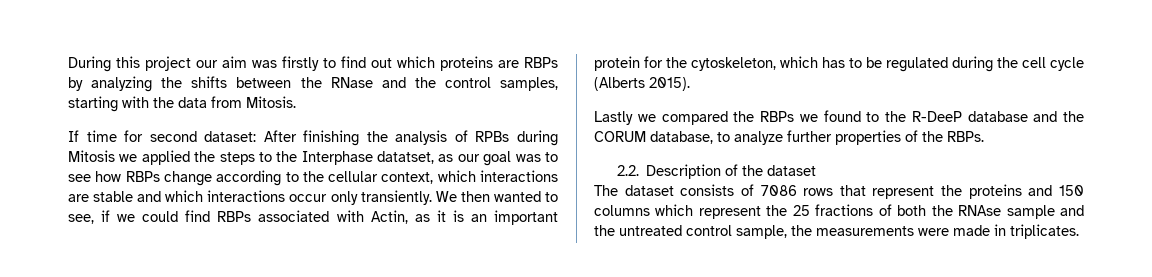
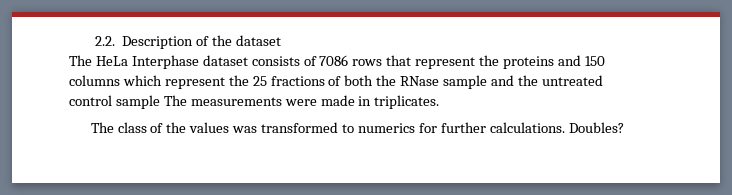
- During this project our aim was firstly to find out which proteins are RBPs by analyzing the shifts between the RNase and the control samples, starting with the data from Mitosis.
- If time for second dataset: After finishing the analysis of RPBs during Mitosis we applied the steps to the Interphase datatset, as our goal was to see how RBPs change according to the cellular context, which interactions are stable and which interactions occur only transiently. We then wanted to see, if we could find RBPs associated with Actin, as it is an important protein for the cytoskeleton, which has to be regulated during the cell cycle (Alberts 2015).
- Lastly we compared the RBPs we found to the R-DeeP database and the CORUM database, to analyze further properties of the RBPs.
- The dataset consists of 7086 rows that represent the proteins and 150 columns which represent the 25 fractions of both the RNAse sample and the untreated control sample, the measurements were made in triplicates.
+ The HeLa Interphase dataset consists of 7086 rows that represent the proteins and 150 columns which represent the 25 fractions of both the RNase sample and the untreated control sample The measurements were made in triplicates.
+ The class of the values was transformed to numerics for further calculations. Doubles?

